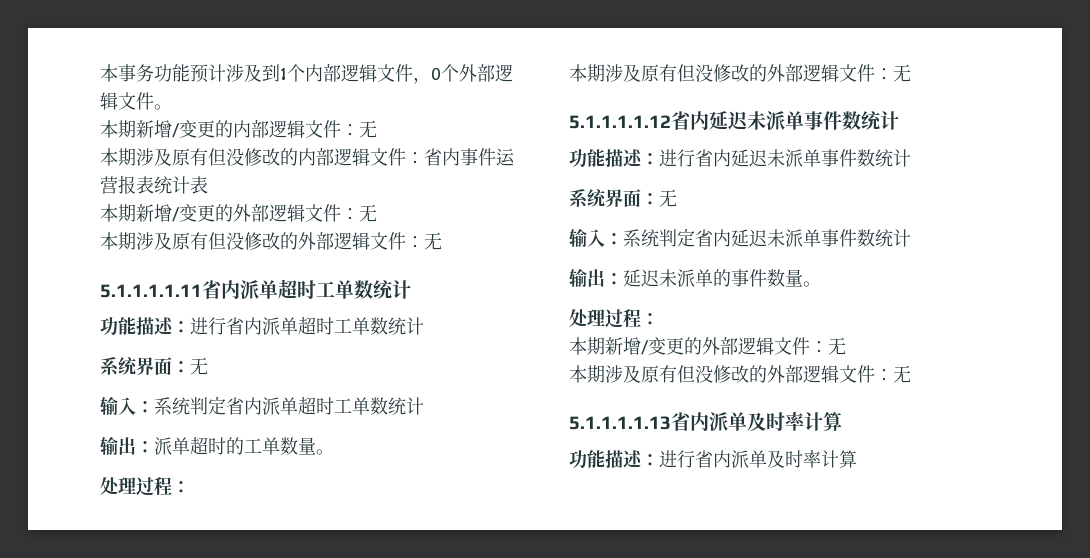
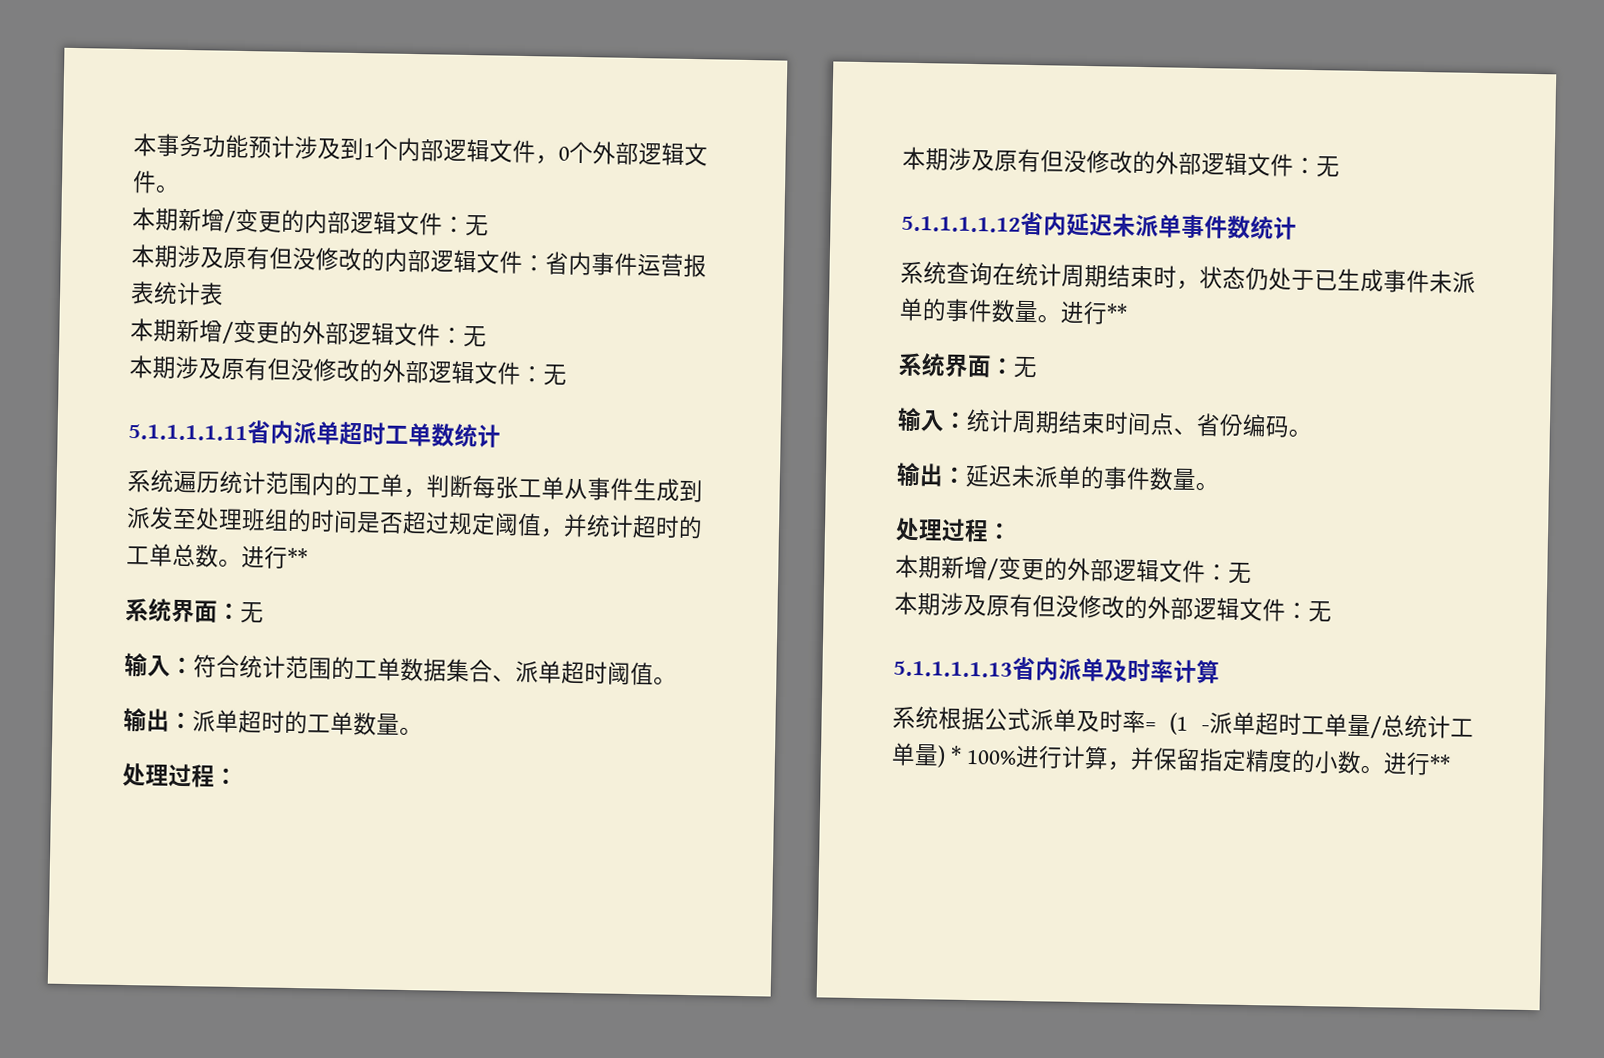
- 功能描述：进行省内派单超时工单数统计
+ 系统遍历统计范围内的工单，判断每张工单从事件生成到派发至处理班组的时间是否超过规定阈值，并统计超时的工单总数。进行**
  系统界面：无
- 输入：系统判定省内派单超时工单数统计
+ 输入：符合统计范围的工单数据集合、派单超时阈值。
- 功能描述：进行省内延迟未派单事件数统计
+ 系统查询在统计周期结束时，状态仍处于已生成事件未派单的事件数量。进行**
  系统界面：无
- 输入：系统判定省内延迟未派单事件数统计
+ 输入：统计周期结束时间点、省份编码。
- 功能描述：进行省内派单及时率计算
+ 系统根据公式派单及时率= (1 -派单超时工单量/总统计工单量) * 100%进行计算，并保留指定精度的小数。进行**

